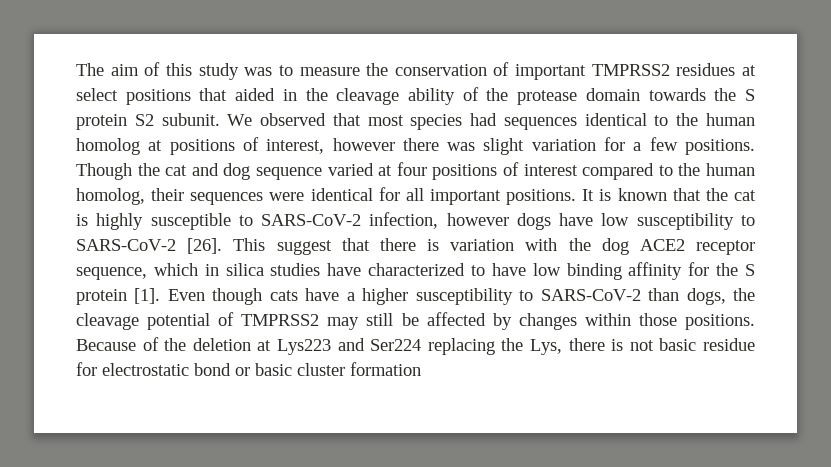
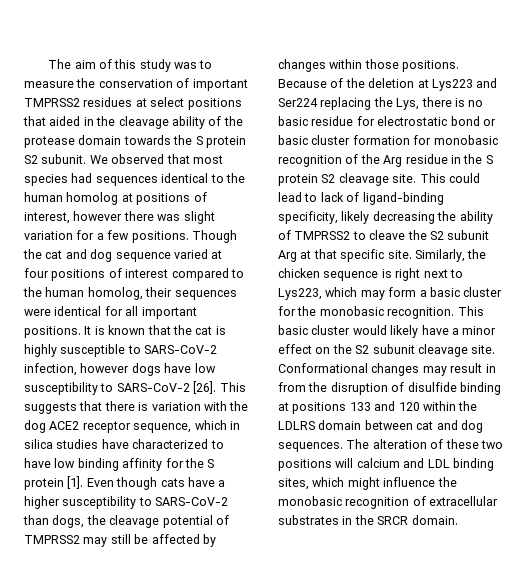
- This suggest that there is variation with the dog ACE2 receptor sequence, which in silica studies have characterized to have low binding affinity for the S protein [1].
+ This suggests that there is variation with the dog ACE2 receptor sequence, which in silica studies have characterized to have low binding affinity for the S protein [1].
- Because of the deletion at Lys223 and Ser224 replacing the Lys, there is not basic residue for electrostatic bond or basic cluster formation
+ Because of the deletion at Lys223 and Ser224 replacing the Lys, there is no basic residue for electrostatic bond or basic cluster formation for monobasic recognition of the Arg residue in the S protein S2 cleavage site. This could lead to lack of ligand-binding specificity, likely decreasing the ability of TMPRSS2 to cleave the S2 subunit Arg at that specific site. Similarly, the chicken sequence is right next to Lys223, which may form a basic cluster for the monobasic recognition. This basic cluster would likely have a minor effect on the S2 subunit cleavage site. Conformational changes may result in from the disruption of disulfide binding at positions 133 and 120 within the LDLRS domain between cat and dog sequences. The alteration of these two positions will calcium and LDL binding sites, which might influence the monobasic recognition of extracellular substrates in the SRCR domain.

